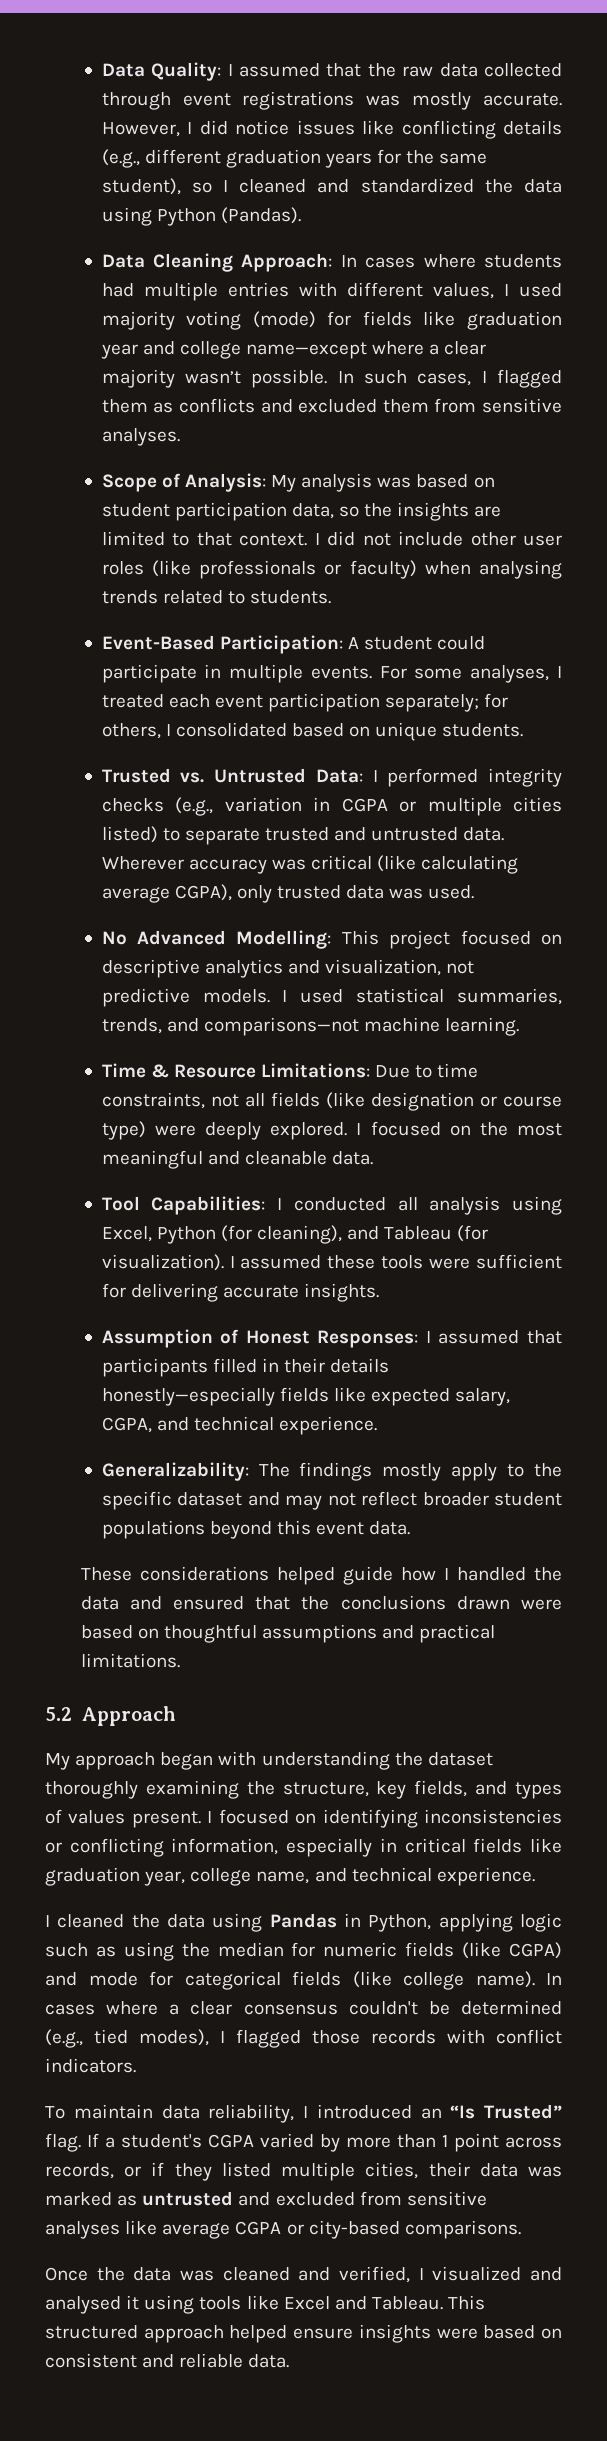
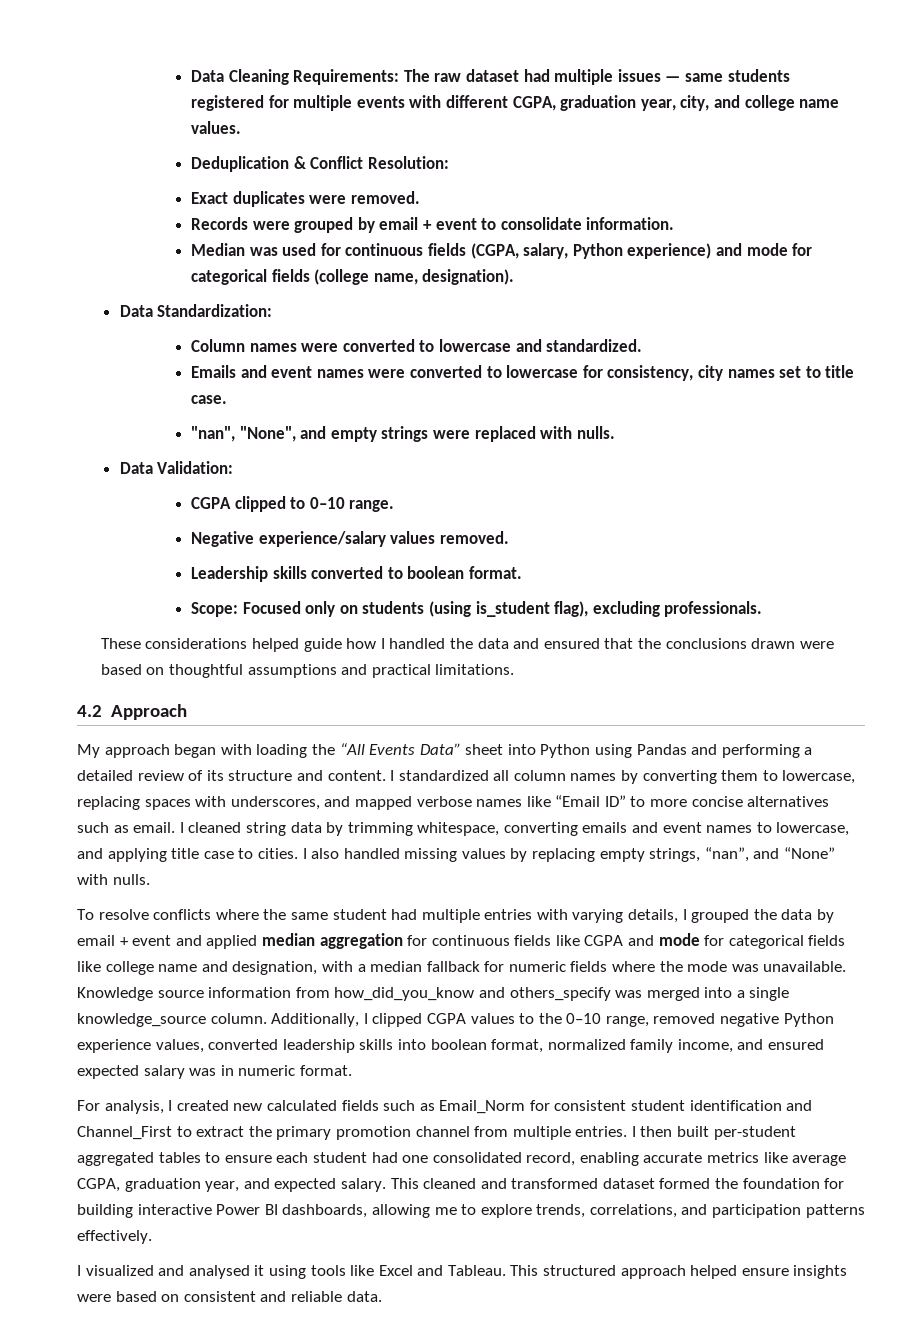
- Data Quality: I assumed that the raw data collected through event registrations was mostly accurate. However, I did notice issues like conflicting details (e.g., different graduation years for the same student), so I cleaned and standardized the data using Python (Pandas).
- Data Cleaning Approach: In cases where students had multiple entries with different values, I used majority voting (mode) for fields like graduation year and college name—except where a clear majority wasn’t possible. In such cases, I flagged them as conflicts and excluded them from sensitive analyses.
- Scope of Analysis: My analysis was based on student participation data, so the insights are limited to that context. I did not include other user roles (like professionals or faculty) when analysing trends related to students.
- Event-Based Participation: A student could participate in multiple events. For some analyses, I treated each event participation separately; for others, I consolidated based on unique students.
- Trusted vs. Untrusted Data: I performed integrity checks (e.g., variation in CGPA or multiple cities listed) to separate trusted and untrusted data. Wherever accuracy was critical (like calculating average CGPA), only trusted data was used.
- No Advanced Modelling: This project focused on descriptive analytics and visualization, not predictive models. I used statistical summaries, trends, and comparisons—not machine learning.
- Time & Resource Limitations: Due to time constraints, not all fields (like designation or course type) were deeply explored. I focused on the most meaningful and cleanable data.
- Tool Capabilities: I conducted all analysis using Excel, Python (for cleaning), and Tableau (for visualization). I assumed these tools were sufficient for delivering accurate insights.
- Assumption of Honest Responses: I assumed that participants filled in their details honestly—especially fields like expected salary, CGPA, and technical experience.
- Generalizability: The findings mostly apply to the specific dataset and may not reflect broader student populations beyond this event data.
+ Data Cleaning Requirements: The raw dataset had multiple issues — same students registered for multiple events with different CGPA, graduation year, city, and college name values.
+ Deduplication & Conflict Resolution:
+ Exact duplicates were removed.
+ Records were grouped by email + event to consolidate information.
+ Median was used for continuous fields (CGPA, salary, Python experience) and mode for categorical fields (college name, designation).
+ Data Standardization:
+ Column names were converted to lowercase and standardized.
+ Emails and event names were converted to lowercase for consistency, city names set to title case.
+ "nan", "None", and empty strings were replaced with nulls.
+ Data Validation:
+ CGPA clipped to 0–10 range.
+ Negative experience/salary values removed.
+ Leadership skills converted to boolean format.
+ Scope: Focused only on students (using is_student flag), excluding professionals.
- 5.2 Approach
+ 4.2 Approach
- My approach began with understanding the dataset thoroughly examining the structure, key fields, and types of values present. I focused on identifying inconsistencies or conflicting information, especially in critical fields like graduation year, college name, and technical experience.
- I cleaned the data using Pandas in Python, applying logic such as using the median for numeric fields (like CGPA) and mode for categorical fields (like college name). In cases where a clear consensus couldn't be determined (e.g., tied modes), I flagged those records with conflict indicators.
- To maintain data reliability, I introduced an “Is Trusted” flag. If a student's CGPA varied by more than 1 point across records, or if they listed multiple cities, their data was marked as untrusted and excluded from sensitive analyses like average CGPA or city-based comparisons.
- Once the data was cleaned and verified, I visualized and analysed it using tools like Excel and Tableau.
+ My approach began with loading the “All Events Data” sheet into Python using Pandas and performing a detailed review of its structure and content. I standardized all column names by converting them to lowercase, replacing spaces with underscores, and mapped verbose names like “Email ID” to more concise alternatives such as email. I cleaned string data by trimming whitespace, converting emails and event names to lowercase, and applying title case to cities. I also handled missing values by replacing empty strings, “nan”, and “None” with nulls.
+ To resolve conflicts where the same student had multiple entries with varying details, I grouped the data by email + event and applied median aggregation for continuous fields like CGPA and mode for categorical fields like college name and designation, with a median fallback for numeric fields where the mode was unavailable. Knowledge source information from how_did_you_know and others_specify was merged into a single knowledge_source column. Additionally, I clipped CGPA values to the 0–10 range, removed negative Python experience values, converted leadership skills into boolean format, normalized family income, and ensured expected salary was in numeric format.
+ For analysis, I created new calculated fields such as Email_Norm for consistent student identification and Channel_First to extract the primary promotion channel from multiple entries. I then built per-student aggregated tables to ensure each student had one consolidated record, enabling accurate metrics like average CGPA, graduation year, and expected salary. This cleaned and transformed dataset formed the foundation for building interactive Power BI dashboards, allowing me to explore trends, correlations, and participation patterns effectively.
+ I visualized and analysed it using tools like Excel and Tableau.

